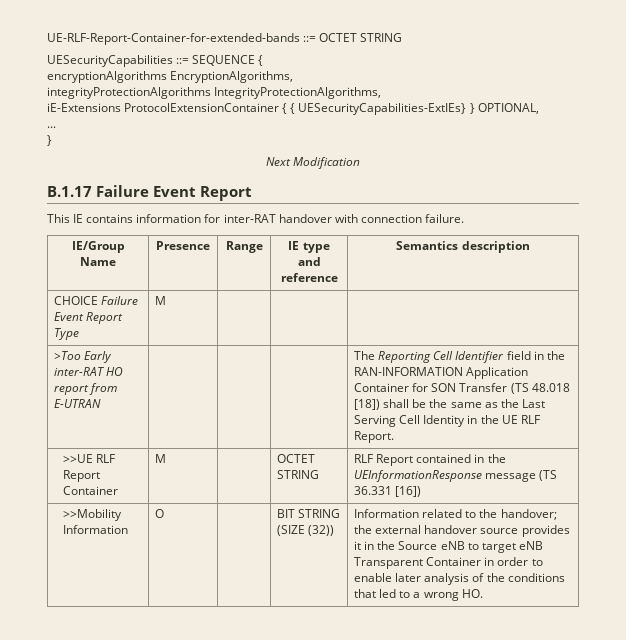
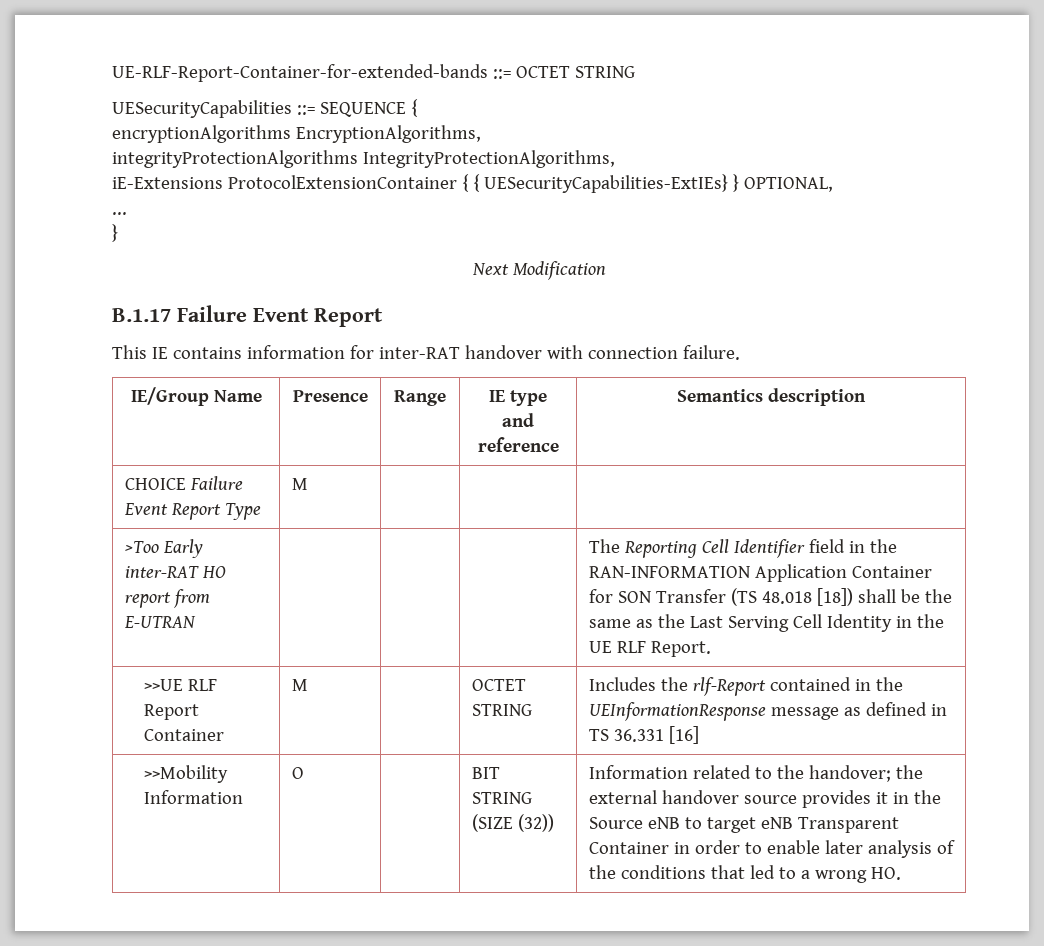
- >>UE RLF Report Container | M | | OCTET STRING | RLF Report contained in the UEInformationResponse message (TS 36.331 [16])
+ >>UE RLF Report Container | M | | OCTET STRING | Includes the rlf-Report contained in the UEInformationResponse message as defined in TS 36.331 [16]

